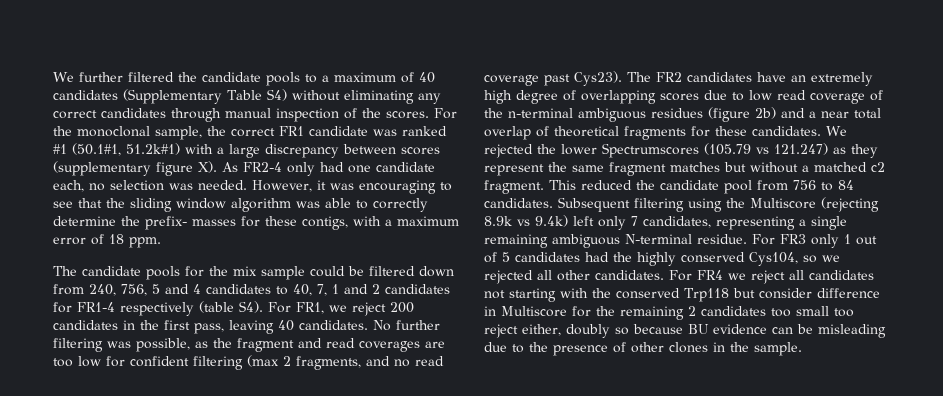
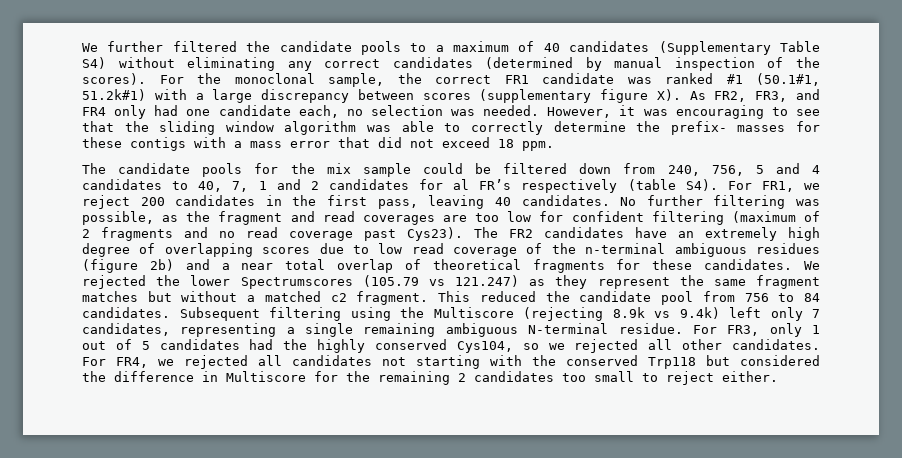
- We further filtered the candidate pools to a maximum of 40 candidates (Supplementary Table S4) without eliminating any correct candidates through manual inspection of the scores.
+ We further filtered the candidate pools to a maximum of 40 candidates (Supplementary Table S4) without eliminating any correct candidates (determined by manual inspection of the scores).
- For the monoclonal sample, the correct FR1 candidate was ranked #1 (50.1#1, 51.2k#1) with a large discrepancy between scores (supplementary figure X). As FR2-4 only had one candidate each, no selection was needed.
+ For the monoclonal sample, the correct FR1 candidate was ranked #1 (50.1#1, 51.2k#1) with a large discrepancy between scores (supplementary figure X). As FR2, FR3, and FR4 only had one candidate each, no selection was needed.
- However, it was encouraging to see that the sliding window algorithm was able to correctly determine the prefix- masses for these contigs, with a maximum error of 18 ppm.
+ However, it was encouraging to see that the sliding window algorithm was able to correctly determine the prefix- masses for these contigs with a mass error that did not exceed 18 ppm.
- The candidate pools for the mix sample could be filtered down from 240, 756, 5 and 4 candidates to 40, 7, 1 and 2 candidates for FR1-4 respectively (table S4). For FR1, we reject 200 candidates in the first pass, leaving 40 candidates.
+ The candidate pools for the mix sample could be filtered down from 240, 756, 5 and 4 candidates to 40, 7, 1 and 2 candidates for al FR’s respectively (table S4). For FR1, we reject 200 candidates in the first pass, leaving 40 candidates.
- No further filtering was possible, as the fragment and read coverages are too low for confident filtering (max 2 fragments, and no read coverage past Cys23).
+ No further filtering was possible, as the fragment and read coverages are too low for confident filtering (maximum of 2 fragments and no read coverage past Cys23).
- For FR3 only 1 out of 5 candidates had the highly conserved Cys104, so we rejected all other candidates.
+ For FR3, only 1 out of 5 candidates had the highly conserved Cys104, so we rejected all other candidates.
- For FR4 we reject all candidates not starting with the conserved Trp118 but consider difference in Multiscore for the remaining 2 candidates too small too reject either, doubly so because BU evidence can be misleading due to the presence of other clones in the sample.
+ For FR4, we rejected all candidates not starting with the conserved Trp118 but considered the difference in Multiscore for the remaining 2 candidates too small to reject either.

